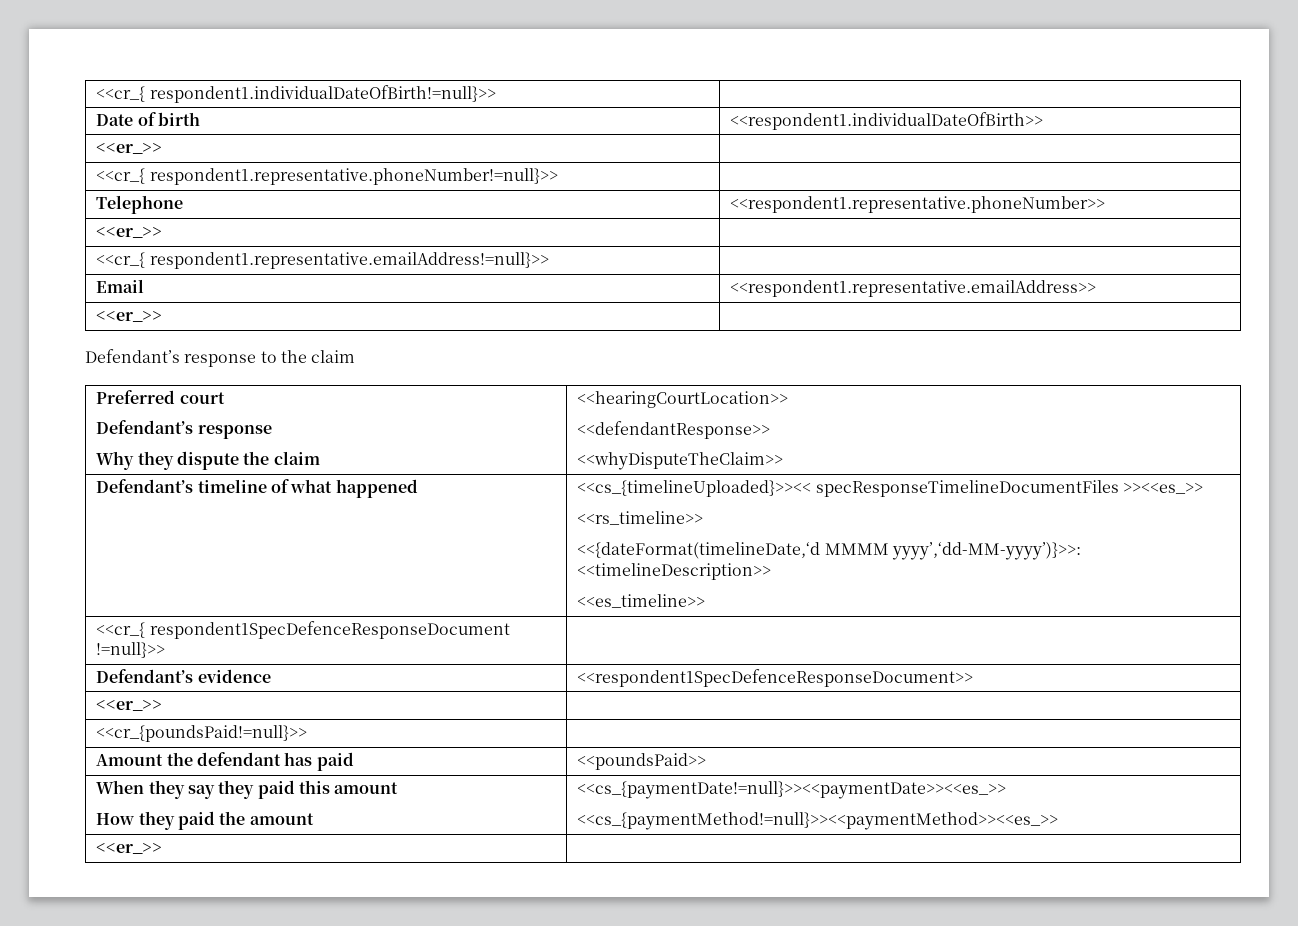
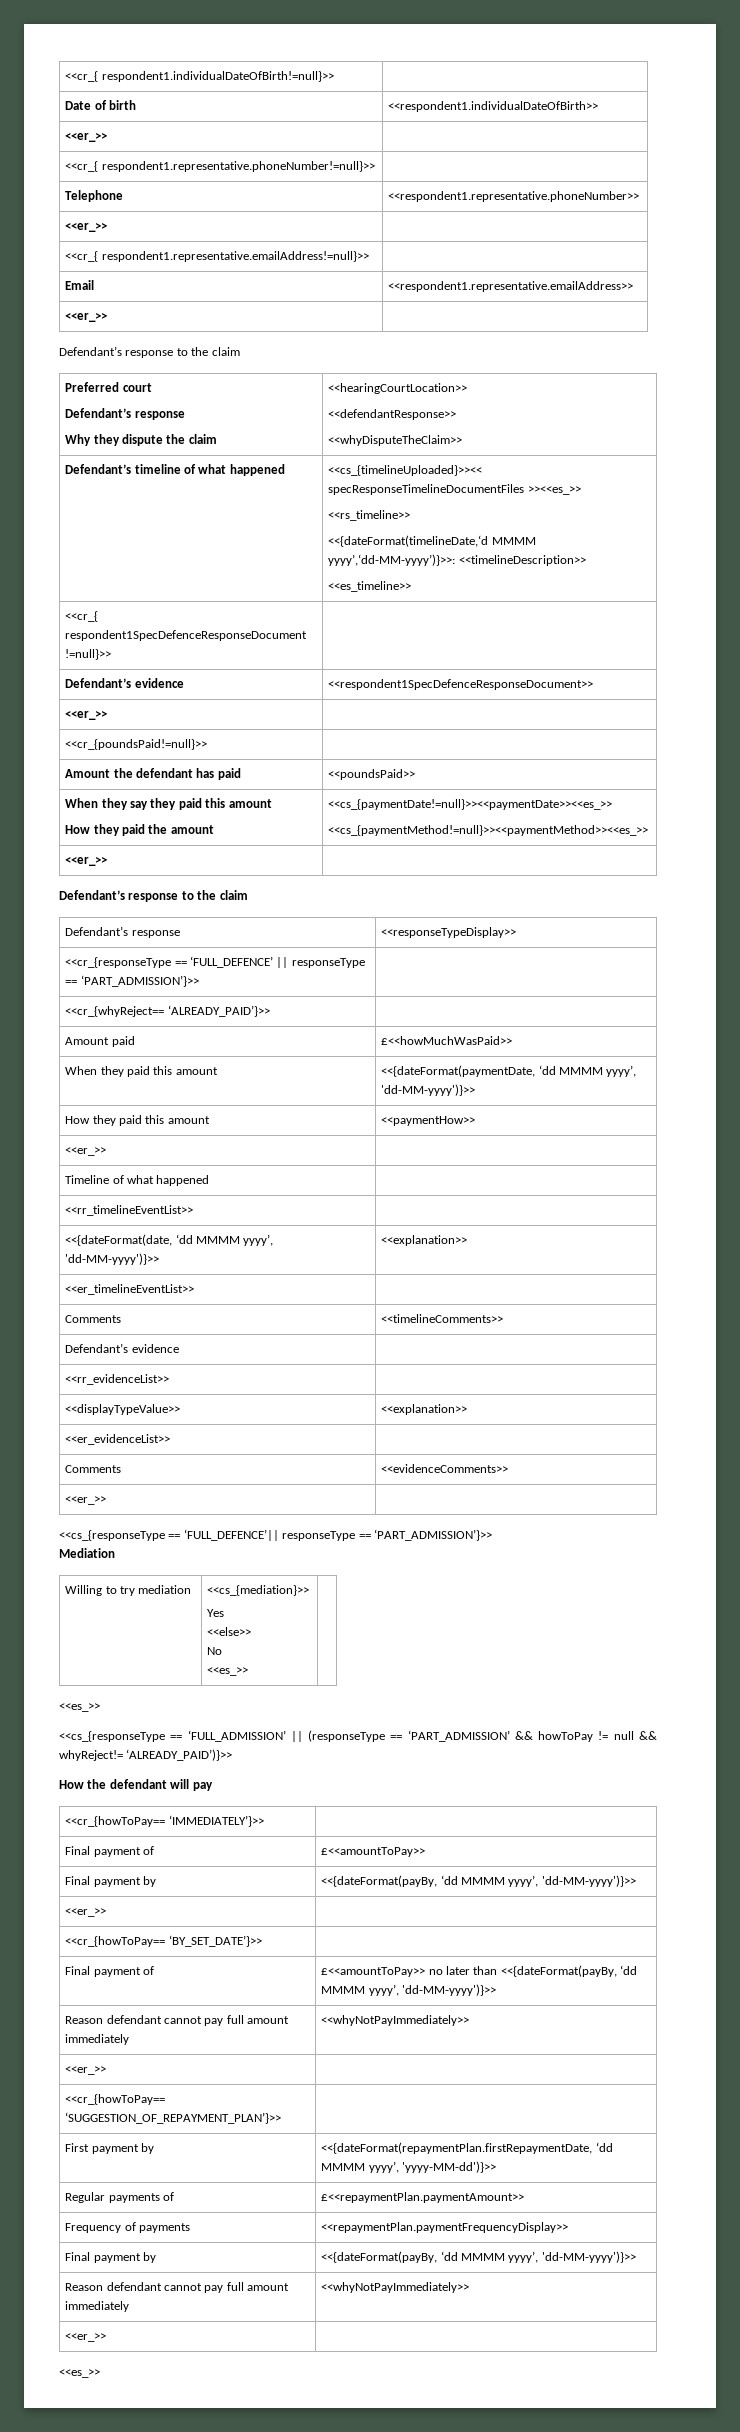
  When they say they paid this amount
  How they paid the amount | <<cs_{paymentDate!=null}>><<paymentDate>><<es_>>
  <<cs_{paymentMethod!=null}>><<paymentMethod>><<es_>>
  <<er_>> |
+ Defendant’s response to the claim
+ Defendant’s response | <<responseTypeDisplay>>
+ <<cr_{responseType == ‘FULL_DEFENCE’ || responseType == ‘PART_ADMISSION’}>> |
+ <<cr_{whyReject== ‘ALREADY_PAID’}>> |
+ Amount paid | £<<howMuchWasPaid>>
+ When they paid this amount | <<{dateFormat(paymentDate, ‘dd MMMM yyyy’, 'dd-MM-yyyy')}>>
+ How they paid this amount | <<paymentHow>>
+ <<er_>> |
+ Timeline of what happened |
+ <<rr_timelineEventList>> |
+ <<{dateFormat(date, ‘dd MMMM yyyy’, 'dd-MM-yyyy')}>> | <<explanation>>
+ <<er_timelineEventList>> |
+ Comments | <<timelineComments>>
+ Defendant’s evidence |
+ <<rr_evidenceList>> |
+ <<displayTypeValue>> | <<explanation>>
+ <<er_evidenceList>> |
+ Comments | <<evidenceComments>>
+ <<er_>> |
+ <<cs_{responseType == ‘FULL_DEFENCE’|| responseType == ‘PART_ADMISSION’}>>
+ Mediation
+ Willing to try mediation | <<cs_{mediation}>>
+ Yes
+ <<else>>
+ No
+ <<es_>> |
+ <<es_>>
+ <<cs_{responseType == ‘FULL_ADMISSION’ || (responseType == ‘PART_ADMISSION’ && howToPay != null && whyReject!= ‘ALREADY_PAID’)}>>
+ How the defendant will pay
+ <<cr_{howToPay== ‘IMMEDIATELY’}>> |
+ Final payment of | £<<amountToPay>>
+ Final payment by | <<{dateFormat(payBy, ‘dd MMMM yyyy’, 'dd-MM-yyyy')}>>
+ <<er_>> |
+ <<cr_{howToPay== ‘BY_SET_DATE’}>> |
+ Final payment of | £<<amountToPay>> no later than <<{dateFormat(payBy, ‘dd MMMM yyyy’, 'dd-MM-yyyy')}>>
+ Reason defendant cannot pay full amount immediately | <<whyNotPayImmediately>>
+ <<er_>> |
+ <<cr_{howToPay== ‘SUGGESTION_OF_REPAYMENT_PLAN’}>> |
+ First payment by | <<{dateFormat(repaymentPlan.firstRepaymentDate, ‘dd MMMM yyyy’, 'yyyy-MM-dd')}>>
+ Regular payments of | £<<repaymentPlan.paymentAmount>>
+ Frequency of payments | <<repaymentPlan.paymentFrequencyDisplay>>
+ Final payment by | <<{dateFormat(payBy, ‘dd MMMM yyyy’, 'dd-MM-yyyy')}>>
+ Reason defendant cannot pay full amount immediately | <<whyNotPayImmediately>>
+ <<er_>> |
+ <<es_>>

